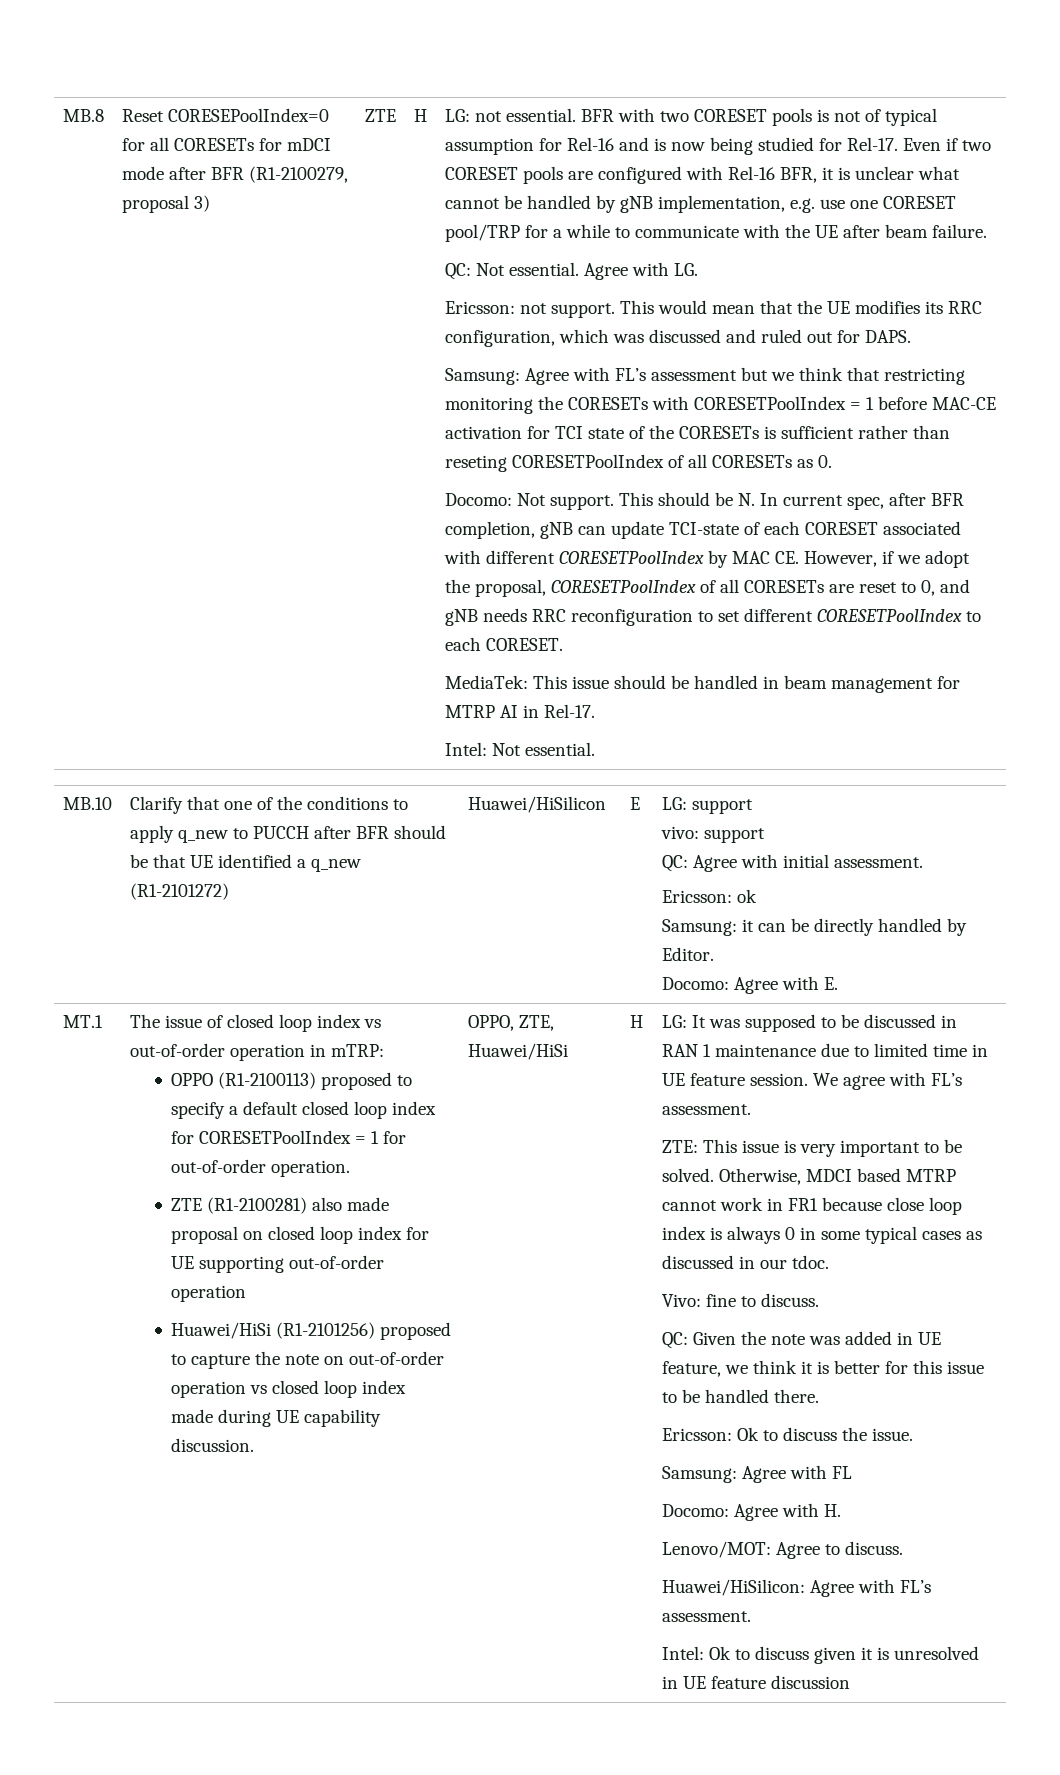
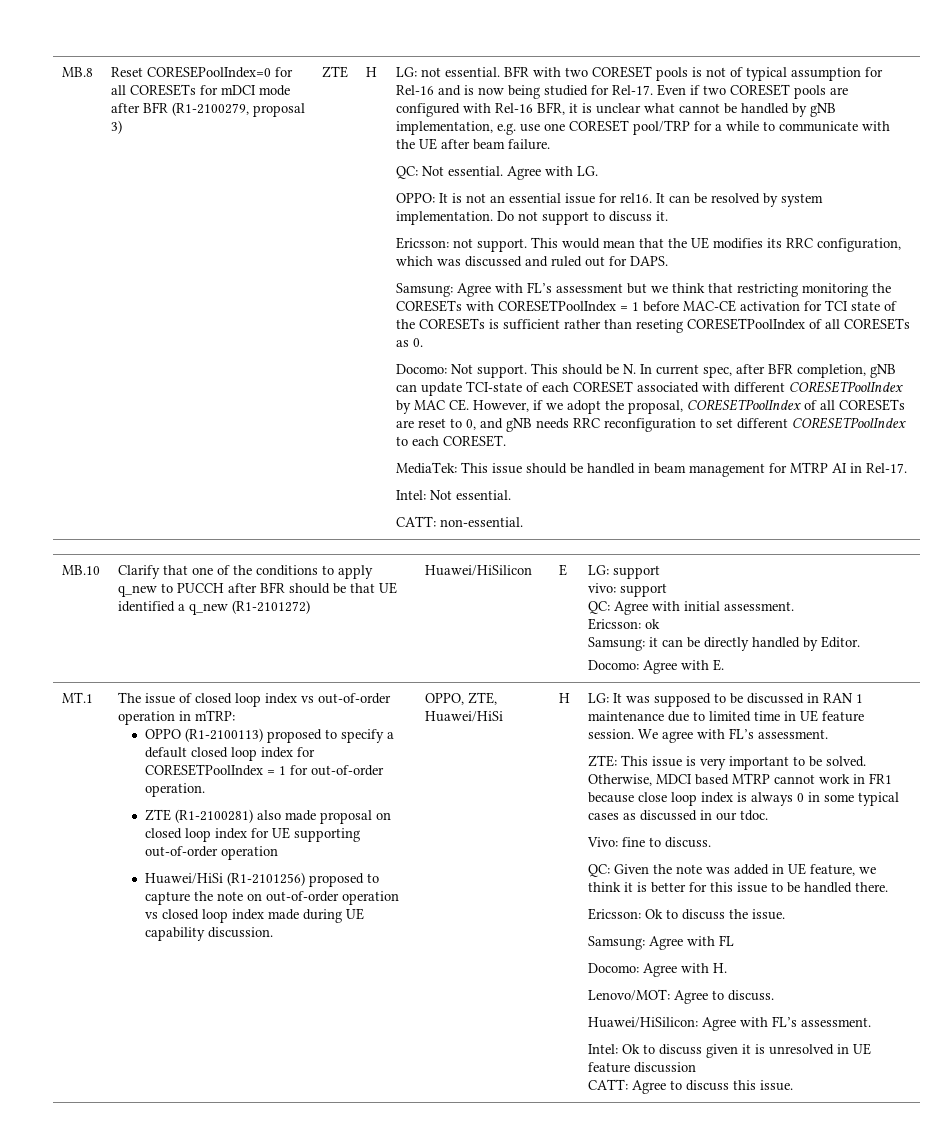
+ OPPO: It is not an essential issue for rel16. It can be resolved by system implementation. Do not support to discuss it.
+ CATT: non-essential.
+ CATT: Agree to discuss this issue.

